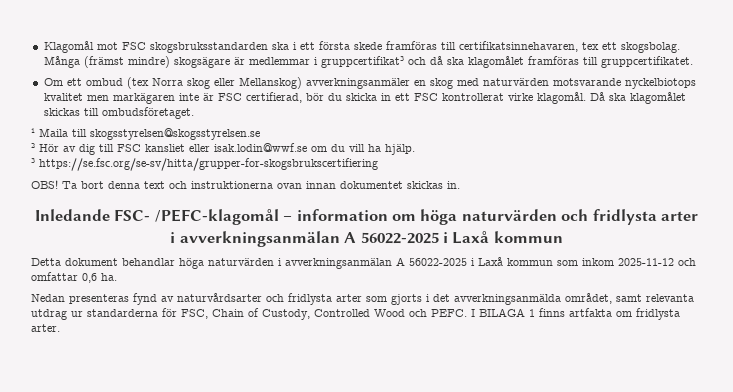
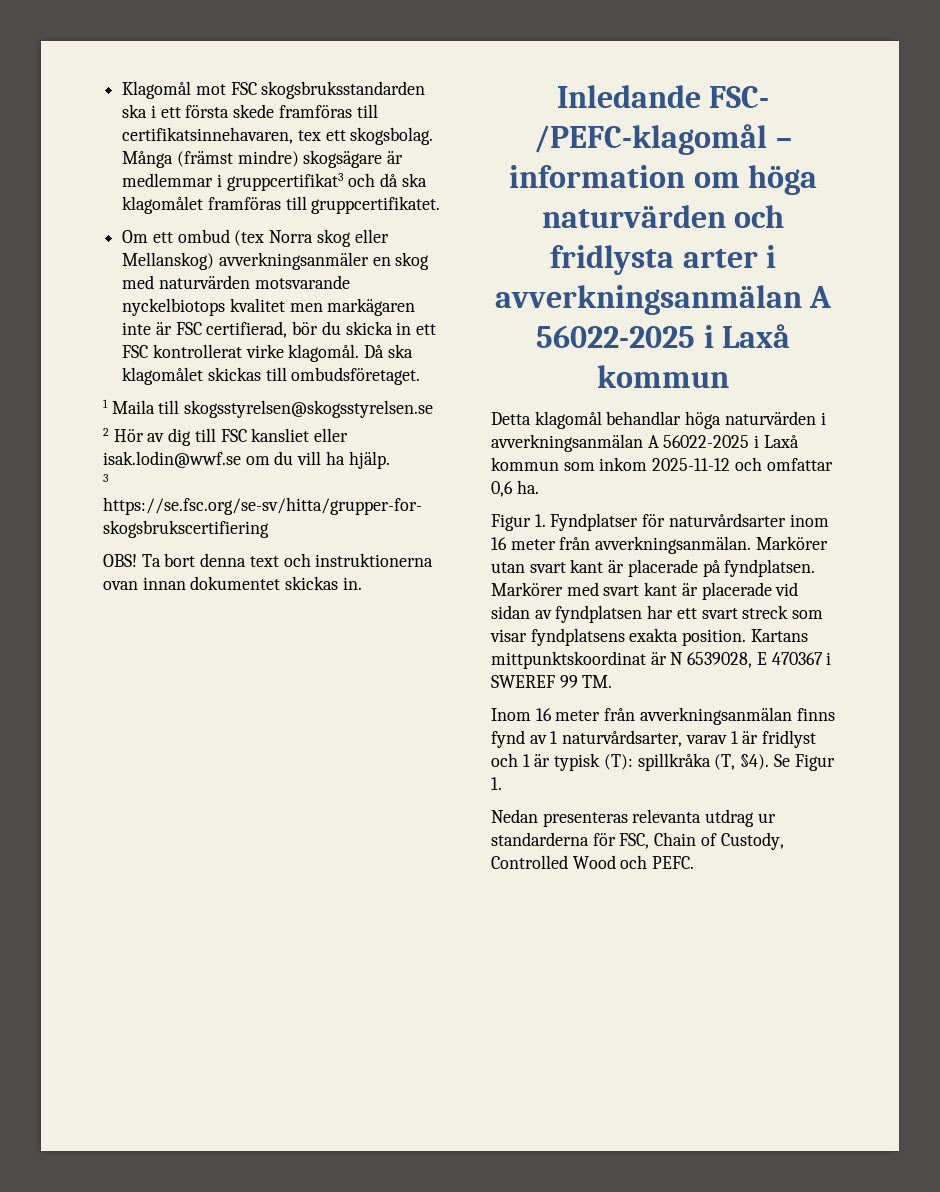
- Detta dokument behandlar höga naturvärden i avverkningsanmälan A 56022-2025 i Laxå kommun som inkom 2025-11-12 och omfattar 0,6 ha.
+ Detta klagomål behandlar höga naturvärden i avverkningsanmälan A 56022-2025 i Laxå kommun som inkom 2025-11-12 och omfattar 0,6 ha.
- Nedan presenteras fynd av naturvårdsarter och fridlysta arter som gjorts i det avverkningsanmälda området, samt relevanta utdrag ur standarderna för FSC, Chain of Custody, Controlled Wood och PEFC. I BILAGA 1 finns artfakta om fridlysta arter.
+ Figur 1. Fyndplatser för naturvårdsarter inom 16 meter från avverkningsanmälan. Markörer utan svart kant är placerade på fyndplatsen. Markörer med svart kant är placerade vid sidan av fyndplatsen har ett svart streck som visar fyndplatsens exakta position. Kartans mittpunktskoordinat är N 6539028, E 470367 i SWEREF 99 TM.
+ Inom 16 meter från avverkningsanmälan finns fynd av 1 naturvårdsarter, varav 1 är fridlyst och 1 är typisk (T): spillkråka (T, §4). Se Figur 1.
+ Nedan presenteras relevanta utdrag ur standarderna för FSC, Chain of Custody, Controlled Wood och PEFC.

